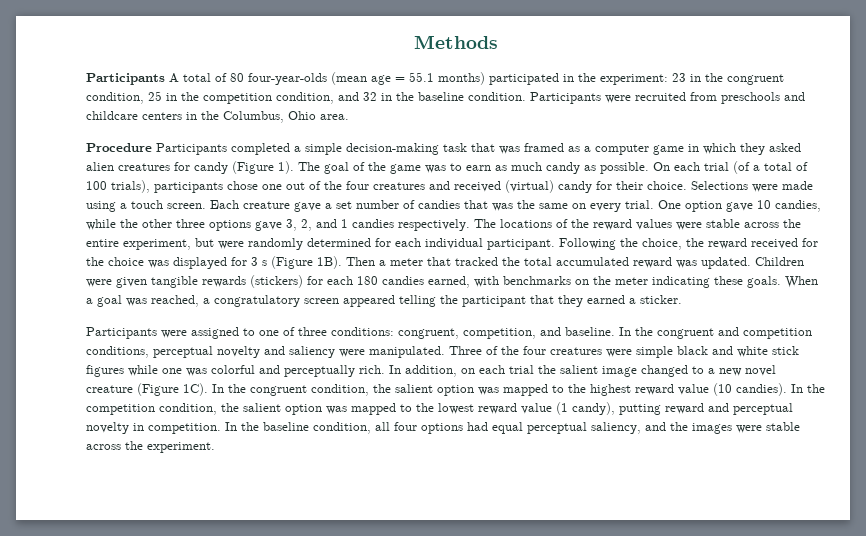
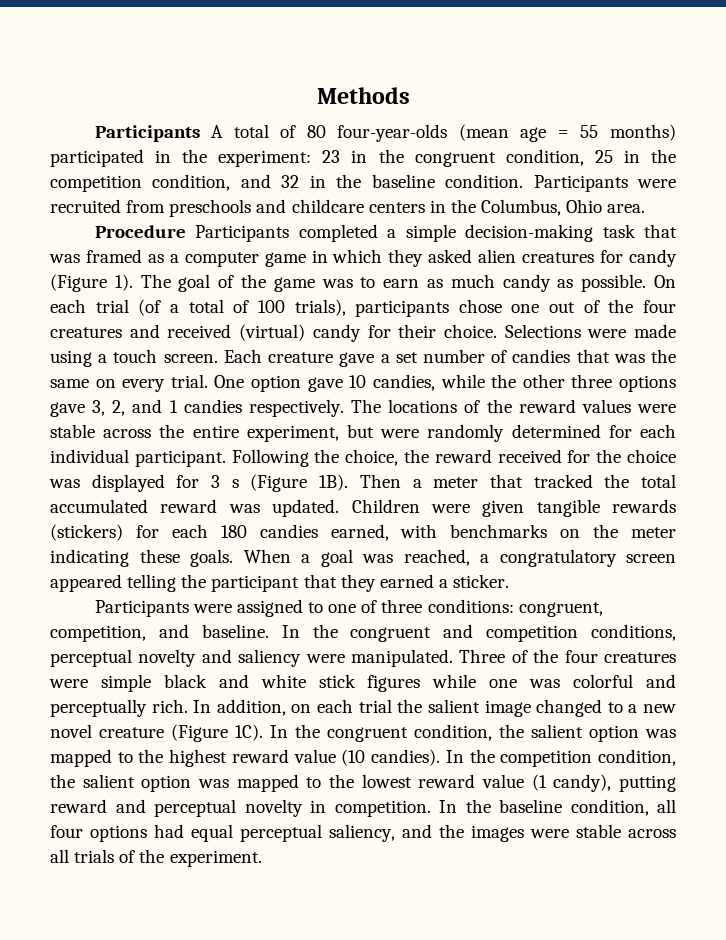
- Participants A total of 80 four-year-olds (mean age = 55.1 months) participated in the experiment: 23 in the congruent condition, 25 in the competition condition, and 32 in the baseline condition.
+ Participants A total of 80 four-year-olds (mean age = 55 months) participated in the experiment: 23 in the congruent condition, 25 in the competition condition, and 32 in the baseline condition.
- In the baseline condition, all four options had equal perceptual saliency, and the images were stable across the experiment.
+ In the baseline condition, all four options had equal perceptual saliency, and the images were stable across all trials of the experiment.

